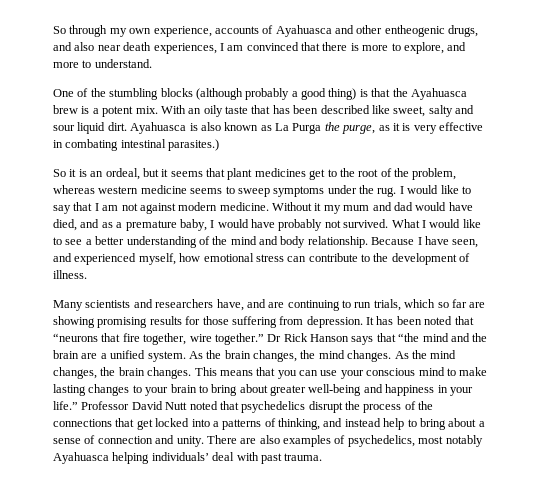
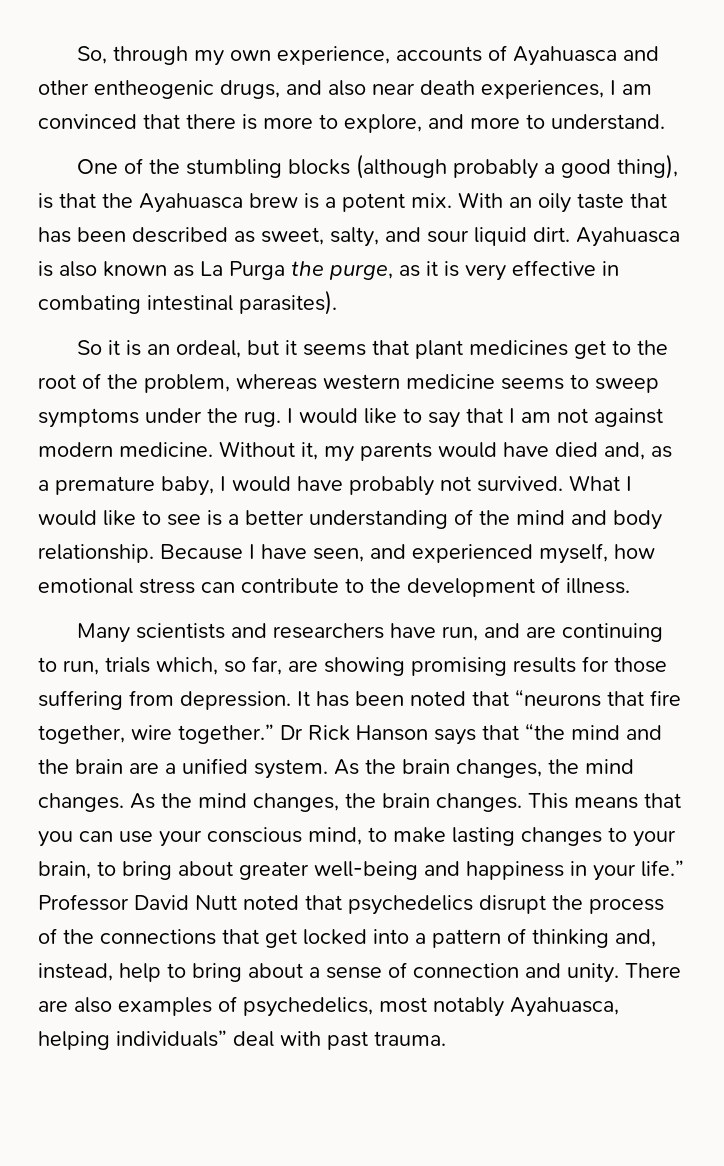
- So through my own experience, accounts of Ayahuasca and other entheogenic drugs, and also near death experiences, I am convinced that there is more to explore, and more to understand.
+ So, through my own experience, accounts of Ayahuasca and other entheogenic drugs, and also near death experiences, I am convinced that there is more to explore, and more to understand.
- One of the stumbling blocks (although probably a good thing) is that the Ayahuasca brew is a potent mix.
+ One of the stumbling blocks (although probably a good thing), is that the Ayahuasca brew is a potent mix.
- With an oily taste that has been described like sweet, salty and sour liquid dirt.
+ With an oily taste that has been described as sweet, salty, and sour liquid dirt.
- Ayahuasca is also known as La Purga the purge, as it is very effective in combating intestinal parasites.)
+ Ayahuasca is also known as La Purga the purge, as it is very effective in combating intestinal parasites).
- Without it my mum and dad would have died, and as a premature baby, I would have probably not survived.
+ Without it, my parents would have died and, as a premature baby, I would have probably not survived.
- What I would like to see a better understanding of the mind and body relationship.
+ What I would like to see is a better understanding of the mind and body relationship.
- Many scientists and researchers have, and are continuing to run trials, which so far are showing promising results for those suffering from depression.
+ Many scientists and researchers have run, and are continuing to run, trials which, so far, are showing promising results for those suffering from depression.
- This means that you can use your conscious mind to make lasting changes to your brain to bring about greater well-being and happiness in your life.”
+ This means that you can use your conscious mind, to make lasting changes to your brain, to bring about greater well-being and happiness in your life.”
- Professor David Nutt noted that psychedelics disrupt the process of the connections that get locked into a patterns of thinking, and instead help to bring about a sense of connection and unity.
+ Professor David Nutt noted that psychedelics disrupt the process of the connections that get locked into a pattern of thinking and, instead, help to bring about a sense of connection and unity.
- There are also examples of psychedelics, most notably Ayahuasca helping individuals’ deal with past trauma.
+ There are also examples of psychedelics, most notably Ayahuasca, helping individuals” deal with past trauma.

